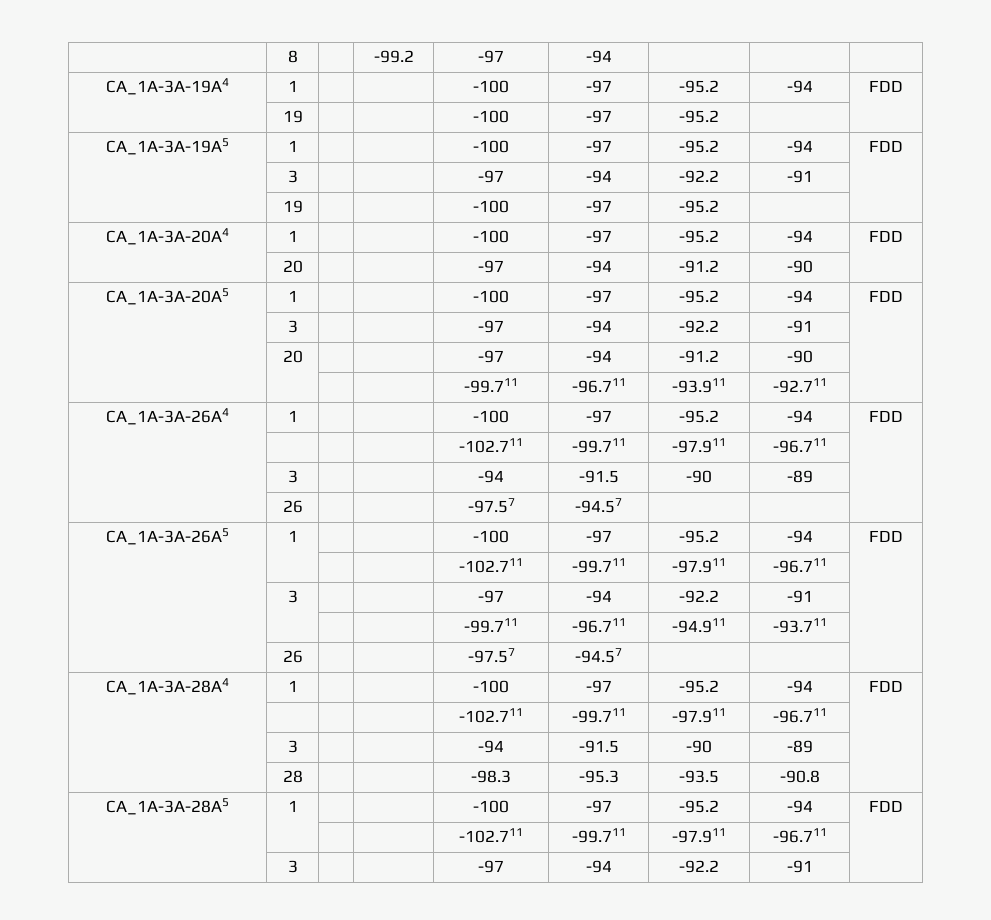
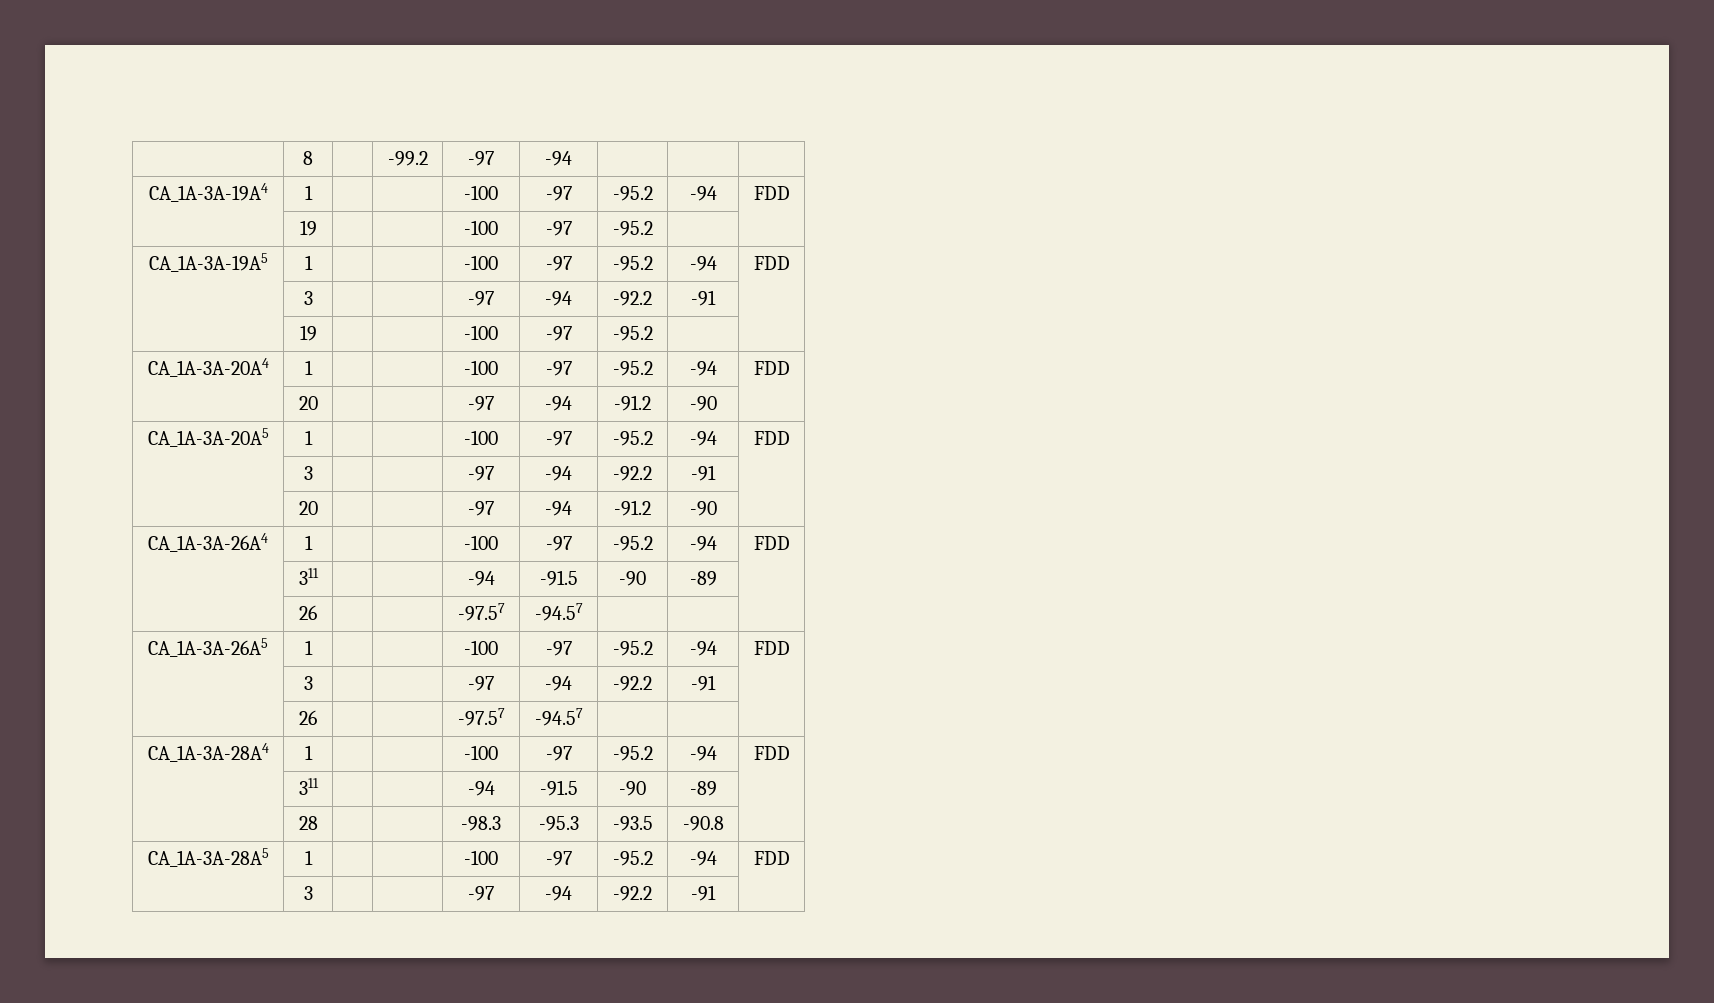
- | | | | -99.711 | -96.711 | -93.911 | -92.711 |
  CA_1A-3A-26A4 | 1 | | | -100 | -97 | -95.2 | -94 | FDD
- | | | | -102.711 | -99.711 | -97.911 | -96.711 |
- | 3 | | | -94 | -91.5 | -90 | -89 |
+ | 311 | | | -94 | -91.5 | -90 | -89 |
  CA_1A-3A-26A5 | 1 | | | -100 | -97 | -95.2 | -94 | FDD
- | | | | -102.711 | -99.711 | -97.911 | -96.711 |
  | 3 | | | -97 | -94 | -92.2 | -91 |
- | | | | -99.711 | -96.711 | -94.911 | -93.711 |
  CA_1A-3A-28A4 | 1 | | | -100 | -97 | -95.2 | -94 | FDD
- | | | | -102.711 | -99.711 | -97.911 | -96.711 |
- | 3 | | | -94 | -91.5 | -90 | -89 |
+ | 311 | | | -94 | -91.5 | -90 | -89 |
  CA_1A-3A-28A5 | 1 | | | -100 | -97 | -95.2 | -94 | FDD
- | | | | -102.711 | -99.711 | -97.911 | -96.711 |

